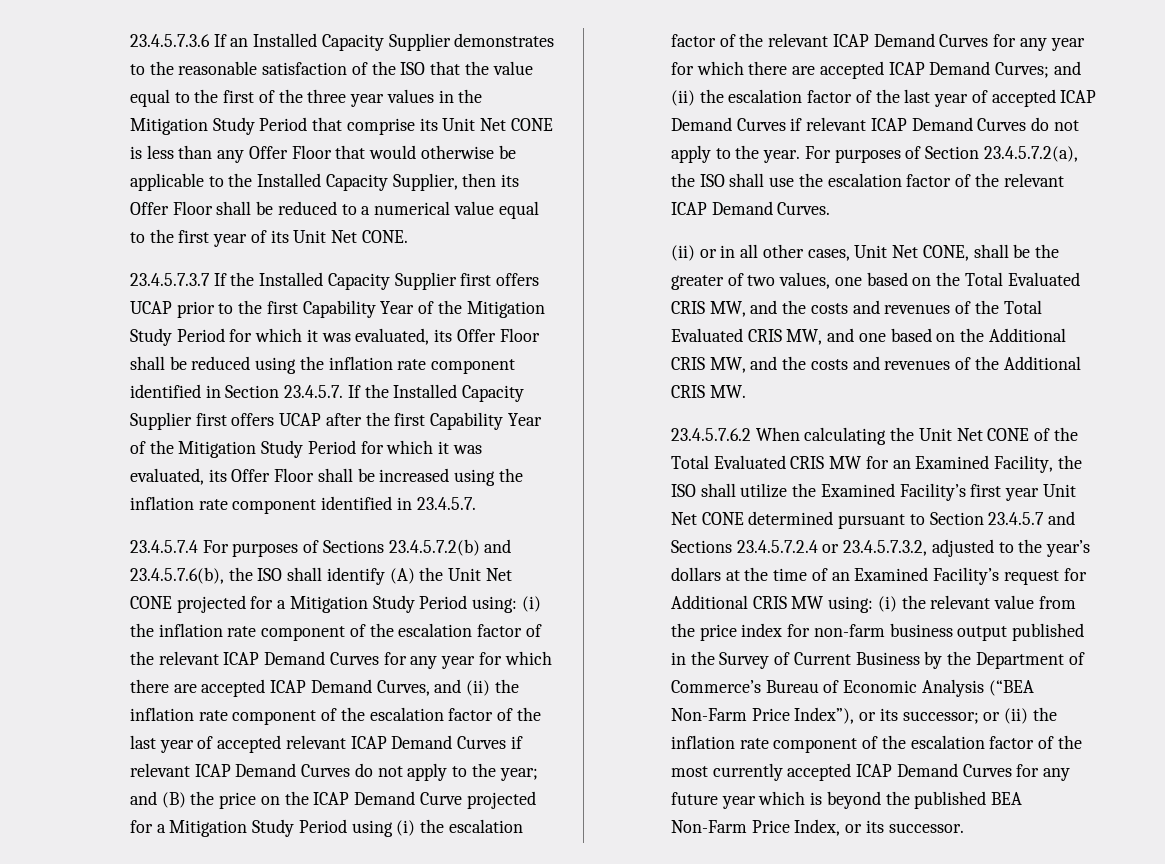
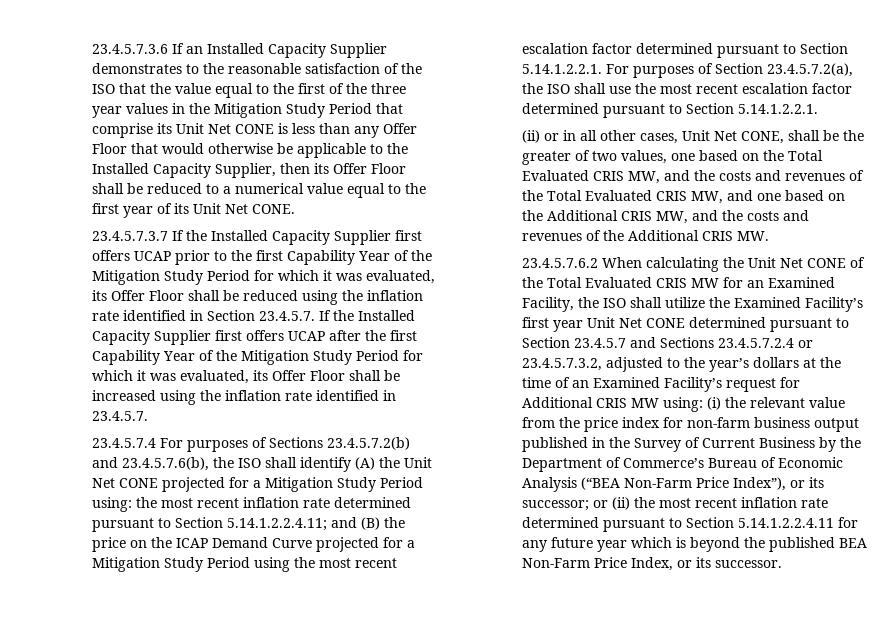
- 23.4.5.7.3.7 If the Installed Capacity Supplier first offers UCAP prior to the first Capability Year of the Mitigation Study Period for which it was evaluated, its Offer Floor shall be reduced using the inflation rate component identified in Section 23.4.5.7. If the Installed Capacity Supplier first offers UCAP after the first Capability Year of the Mitigation Study Period for which it was evaluated, its Offer Floor shall be increased using the inflation rate component identified in 23.4.5.7.
+ 23.4.5.7.3.7 If the Installed Capacity Supplier first offers UCAP prior to the first Capability Year of the Mitigation Study Period for which it was evaluated, its Offer Floor shall be reduced using the inflation rate identified in Section 23.4.5.7. If the Installed Capacity Supplier first offers UCAP after the first Capability Year of the Mitigation Study Period for which it was evaluated, its Offer Floor shall be increased using the inflation rate identified in 23.4.5.7.
- 23.4.5.7.4 For purposes of Sections 23.4.5.7.2(b) and 23.4.5.7.6(b), the ISO shall identify (A) the Unit Net CONE projected for a Mitigation Study Period using: (i) the inflation rate component of the escalation factor of the relevant ICAP Demand Curves for any year for which there are accepted ICAP Demand Curves, and (ii) the inflation rate component of the escalation factor of the last year of accepted relevant ICAP Demand Curves if relevant ICAP Demand Curves do not apply to the year; and (B) the price on the ICAP Demand Curve projected for a Mitigation Study Period using (i) the escalation factor of the relevant ICAP Demand Curves for any year for which there are accepted ICAP Demand Curves; and (ii) the escalation factor of the last year of accepted ICAP Demand Curves if relevant ICAP Demand Curves do not apply to the year. For purposes of Section 23.4.5.7.2(a), the ISO shall use the escalation factor of the relevant ICAP Demand Curves.
+ 23.4.5.7.4 For purposes of Sections 23.4.5.7.2(b) and 23.4.5.7.6(b), the ISO shall identify (A) the Unit Net CONE projected for a Mitigation Study Period using: the most recent inflation rate determined pursuant to Section 5.14.1.2.2.4.11; and (B) the price on the ICAP Demand Curve projected for a Mitigation Study Period using the most recent escalation factor determined pursuant to Section 5.14.1.2.2.1. For purposes of Section 23.4.5.7.2(a), the ISO shall use the most recent escalation factor determined pursuant to Section 5.14.1.2.2.1.
- or (ii) the inflation rate component of the escalation factor of the most currently accepted ICAP Demand Curves for any future year which is beyond the published BEA Non-Farm Price Index, or its successor.
+ or (ii) the most recent inflation rate determined pursuant to Section 5.14.1.2.2.4.11 for any future year which is beyond the published BEA Non-Farm Price Index, or its successor.

